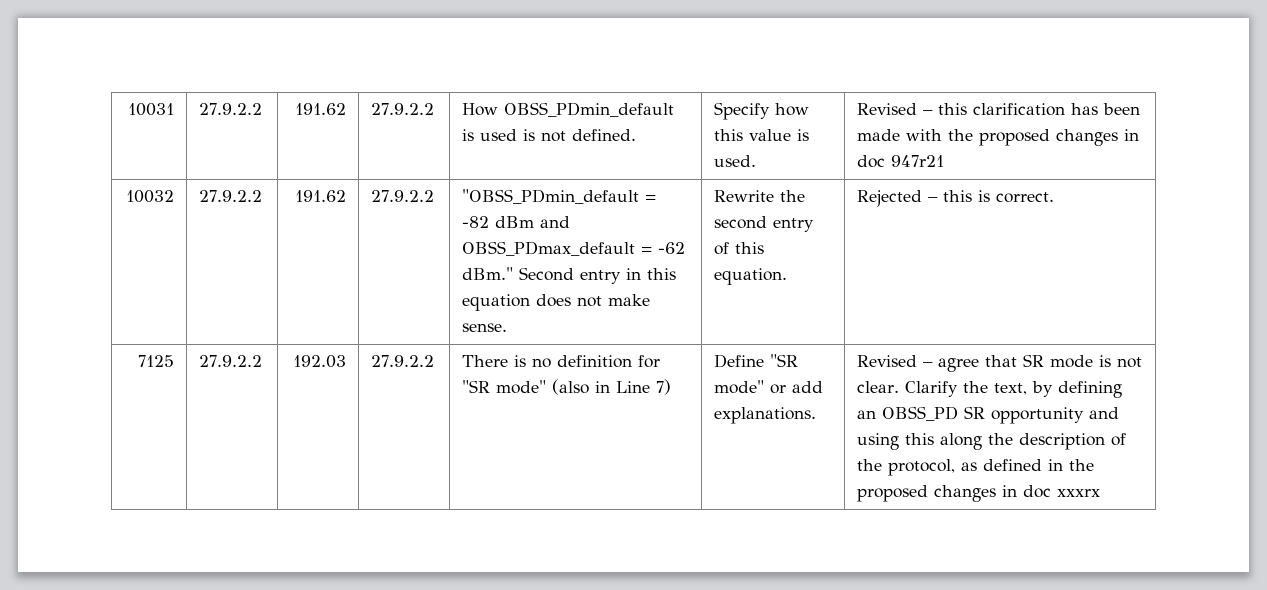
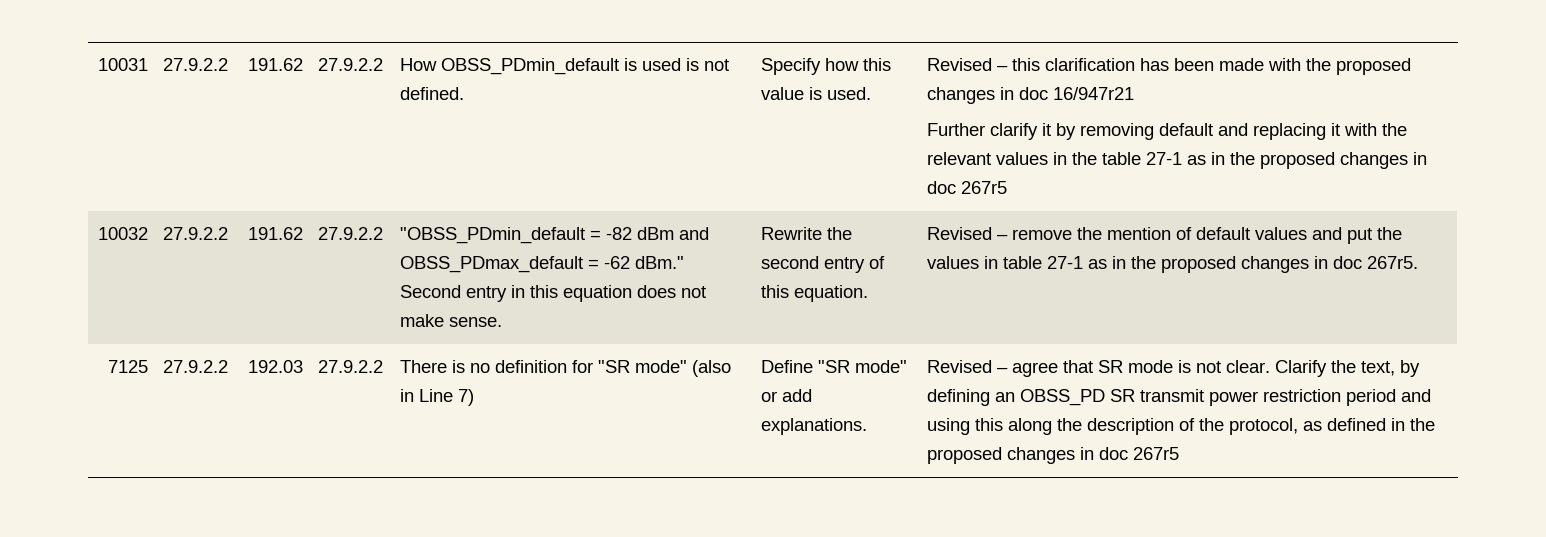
- Revised – this clarification has been made with the proposed changes in doc 947r21
+ Revised – this clarification has been made with the proposed changes in doc 16/947r21
+ Further clarify it by removing default and replacing it with the relevant values in the table 27-1 as in the proposed changes in doc 267r5
- Rejected – this is correct.
+ Revised – remove the mention of default values and put the values in table 27-1 as in the proposed changes in doc 267r5.
- Clarify the text, by defining an OBSS_PD SR opportunity and using this along the description of the protocol, as defined in the proposed changes in doc xxxrx
+ Clarify the text, by defining an OBSS_PD SR transmit power restriction period and using this along the description of the protocol, as defined in the proposed changes in doc 267r5

